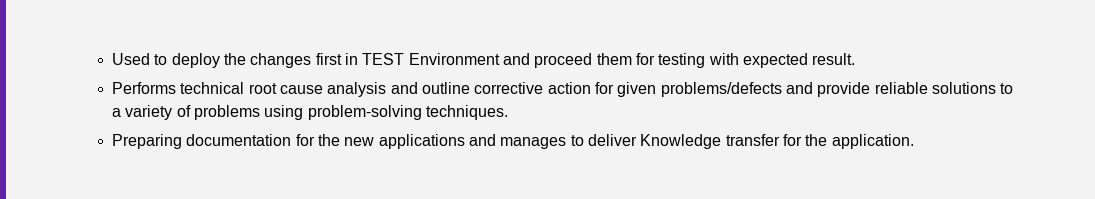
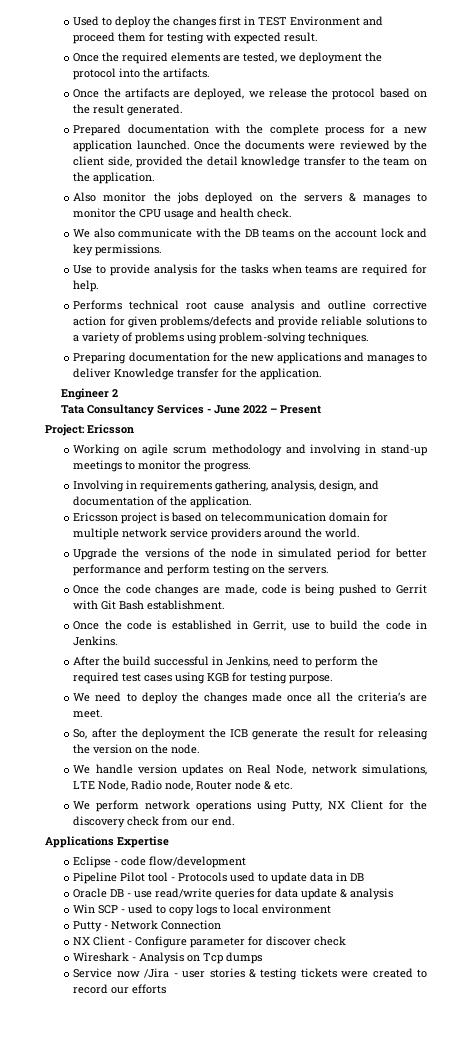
+ Once the required elements are tested, we deployment the protocol into the artifacts.
+ Once the artifacts are deployed, we release the protocol based on the result generated.
+ Prepared documentation with the complete process for a new application launched. Once the documents were reviewed by the client side, provided the detail knowledge transfer to the team on the application.
+ Also monitor the jobs deployed on the servers & manages to monitor the CPU usage and health check.
+ We also communicate with the DB teams on the account lock and key permissions.
+ Use to provide analysis for the tasks when teams are required for help.
+ Engineer 2
+ Tata Consultancy Services - June 2022 – Present
+ Project: Ericsson
+ Working on agile scrum methodology and involving in stand-up meetings to monitor the progress.
+ Involving in requirements gathering, analysis, design, and documentation of the application.
+ Ericsson project is based on telecommunication domain for multiple network service providers around the world.
+ Upgrade the versions of the node in simulated period for better performance and perform testing on the servers.
+ Once the code changes are made, code is being pushed to Gerrit with Git Bash establishment.
+ Once the code is established in Gerrit, use to build the code in Jenkins.
+ After the build successful in Jenkins, need to perform the required test cases using KGB for testing purpose.
+ We need to deploy the changes made once all the criteria’s are meet.
+ So, after the deployment the ICB generate the result for releasing the version on the node.
+ We handle version updates on Real Node, network simulations, LTE Node, Radio node, Router node & etc.
+ We perform network operations using Putty, NX Client for the discovery check from our end.
+ Applications Expertise
+ Eclipse - code flow/development
+ Pipeline Pilot tool - Protocols used to update data in DB
+ Oracle DB - use read/write queries for data update & analysis
+ Win SCP - used to copy logs to local environment
+ Putty - Network Connection
+ NX Client - Configure parameter for discover check
+ Wireshark - Analysis on Tcp dumps
+ Service now /Jira - user stories & testing tickets were created to record our efforts

